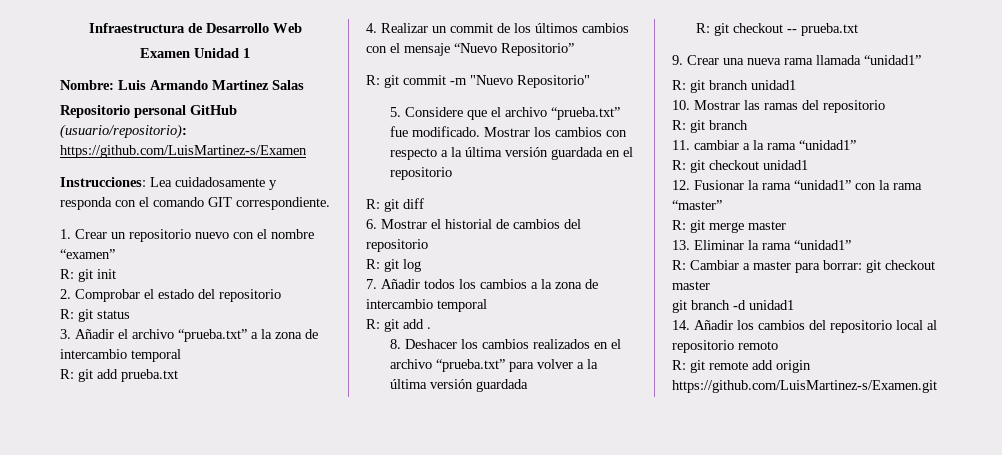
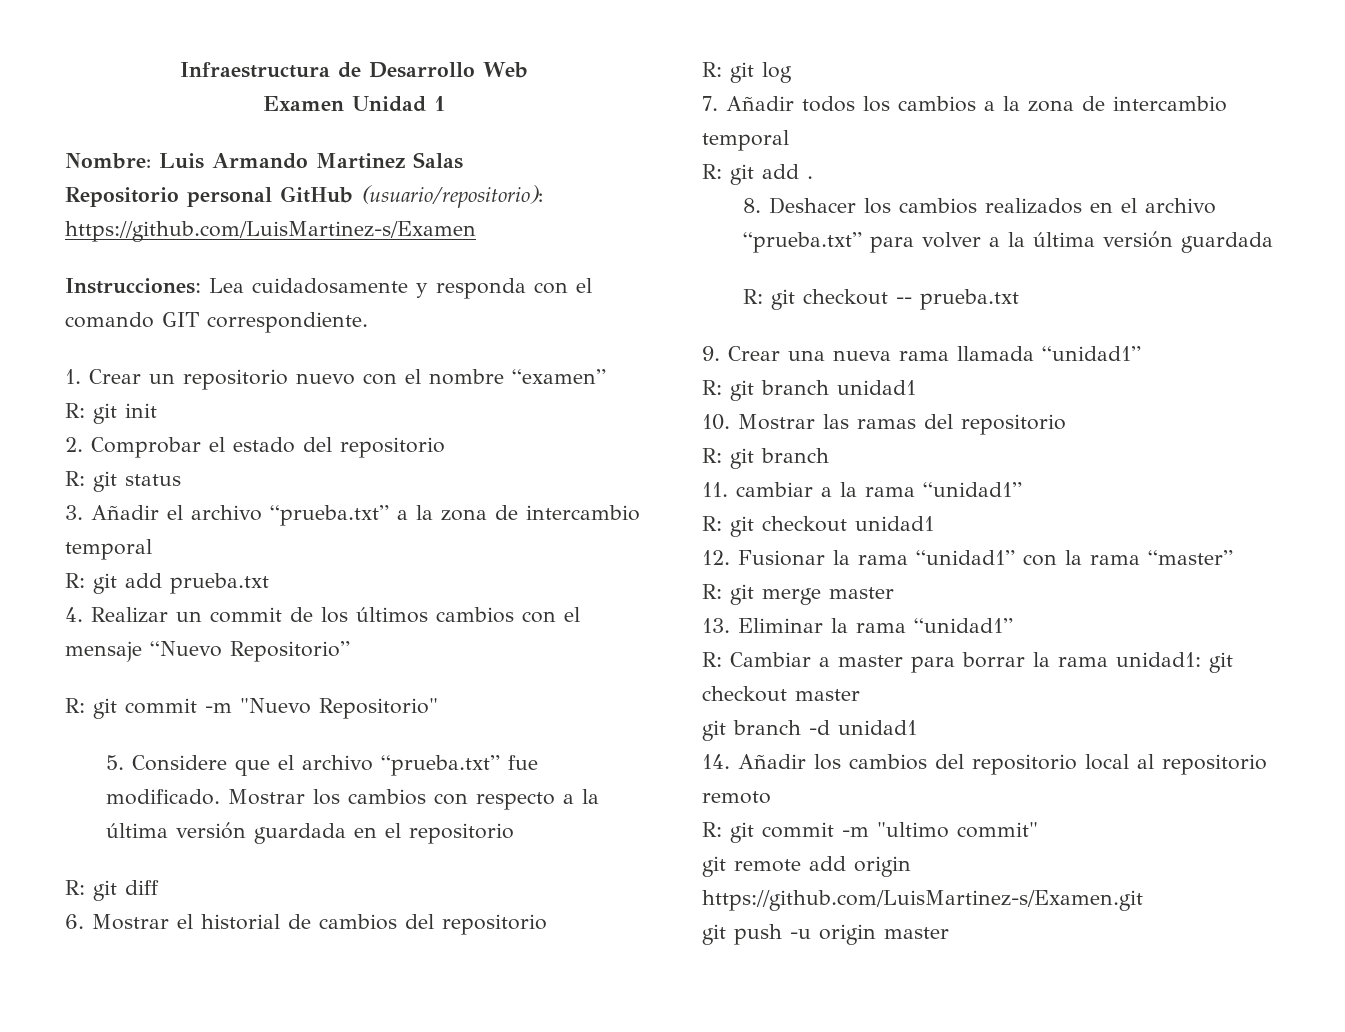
- R: Cambiar a master para borrar: git checkout master
+ R: Cambiar a master para borrar la rama unidad1: git checkout master
- R: git remote add origin https://github.com/LuisMartinez-s/Examen.git
+ R: git commit -m "ultimo commit"
+ git remote add origin https://github.com/LuisMartinez-s/Examen.git
+ git push -u origin master

